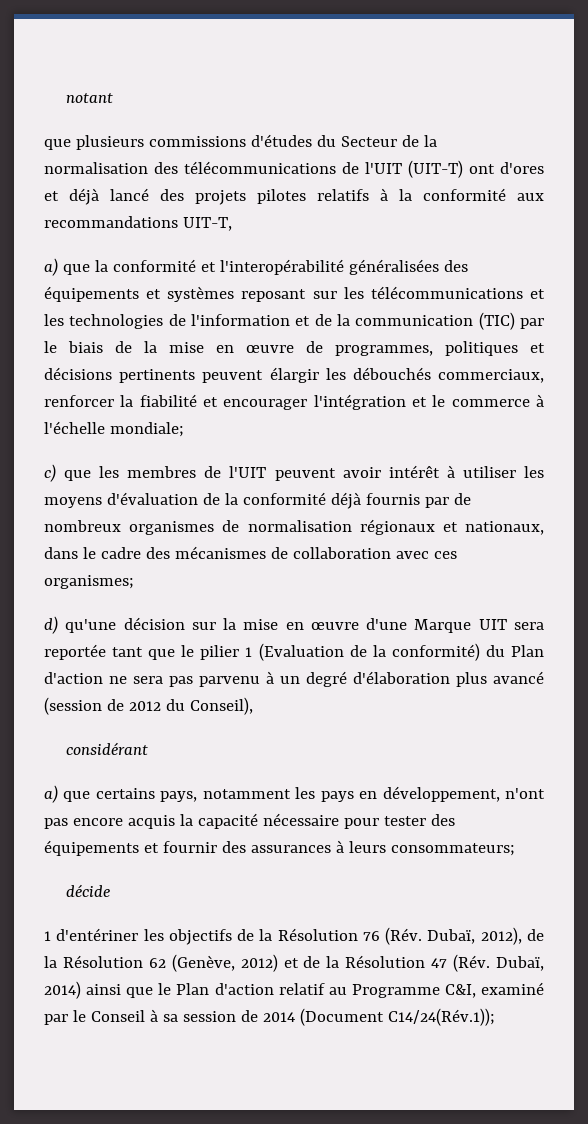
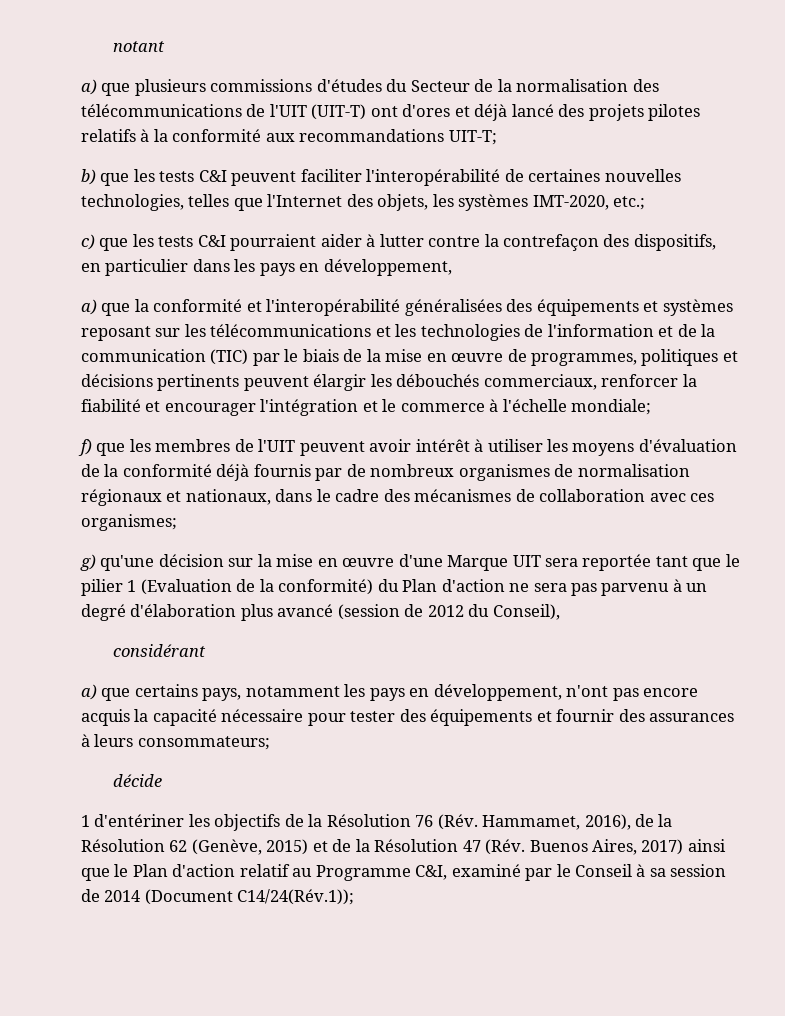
- que plusieurs commissions d'études du Secteur de la normalisation des télécommunications de l'UIT (UIT-T) ont d'ores et déjà lancé des projets pilotes relatifs à la conformité aux recommandations UIT-T,
+ a) que plusieurs commissions d'études du Secteur de la normalisation des télécommunications de l'UIT (UIT-T) ont d'ores et déjà lancé des projets pilotes relatifs à la conformité aux recommandations UIT-T;
+ b) que les tests C&I peuvent faciliter l'interopérabilité de certaines nouvelles technologies, telles que l'Internet des objets, les systèmes IMT-2020, etc.;
+ c) que les tests C&I pourraient aider à lutter contre la contrefaçon des dispositifs, en particulier dans les pays en développement,
- c) que les membres de l'UIT peuvent avoir intérêt à utiliser les moyens d'évaluation de la conformité déjà fournis par de nombreux organismes de normalisation régionaux et nationaux, dans le cadre des mécanismes de collaboration avec ces organismes;
+ f) que les membres de l'UIT peuvent avoir intérêt à utiliser les moyens d'évaluation de la conformité déjà fournis par de nombreux organismes de normalisation régionaux et nationaux, dans le cadre des mécanismes de collaboration avec ces organismes;
- d) qu'une décision sur la mise en œuvre d'une Marque UIT sera reportée tant que le pilier 1 (Evaluation de la conformité) du Plan d'action ne sera pas parvenu à un degré d'élaboration plus avancé (session de 2012 du Conseil),
+ g) qu'une décision sur la mise en œuvre d'une Marque UIT sera reportée tant que le pilier 1 (Evaluation de la conformité) du Plan d'action ne sera pas parvenu à un degré d'élaboration plus avancé (session de 2012 du Conseil),
- 1 d'entériner les objectifs de la Résolution 76 (Rév. Dubaï, 2012), de la Résolution 62 (Genève, 2012) et de la Résolution 47 (Rév. Dubaï, 2014) ainsi que le Plan d'action relatif au Programme C&I, examiné par le Conseil à sa session de 2014 (Document C14/24(Rév.1));
+ 1 d'entériner les objectifs de la Résolution 76 (Rév. Hammamet, 2016), de la Résolution 62 (Genève, 2015) et de la Résolution 47 (Rév. Buenos Aires, 2017) ainsi que le Plan d'action relatif au Programme C&I, examiné par le Conseil à sa session de 2014 (Document C14/24(Rév.1));

